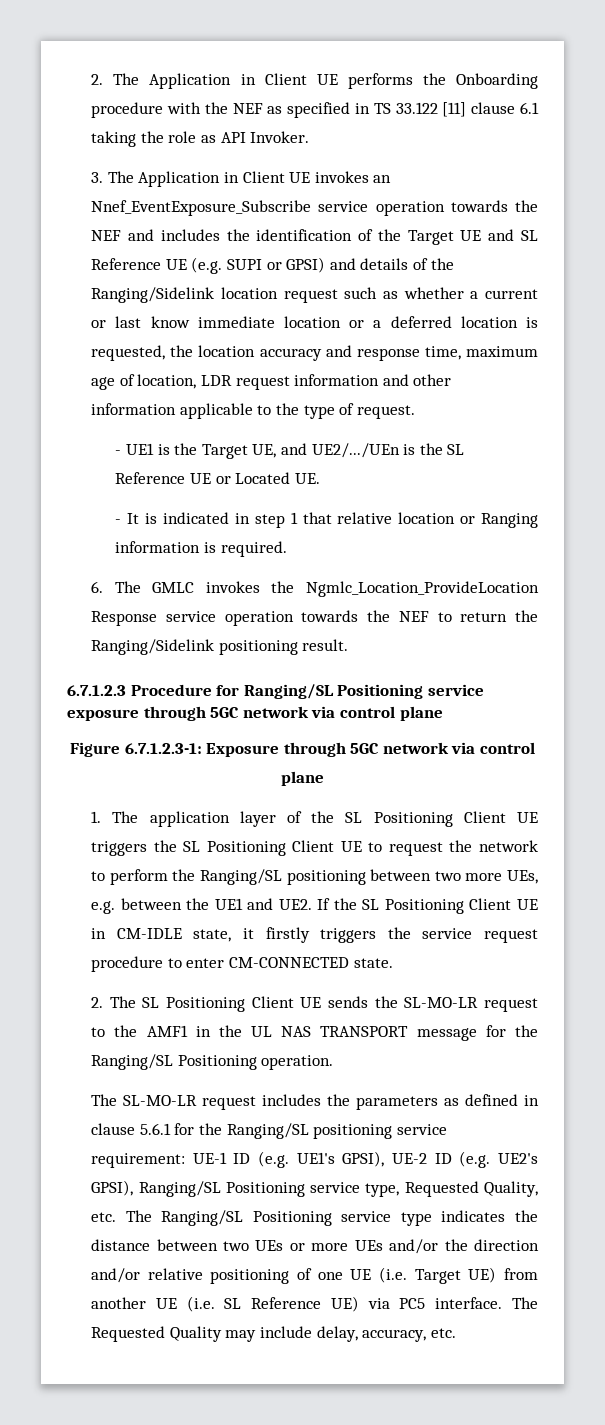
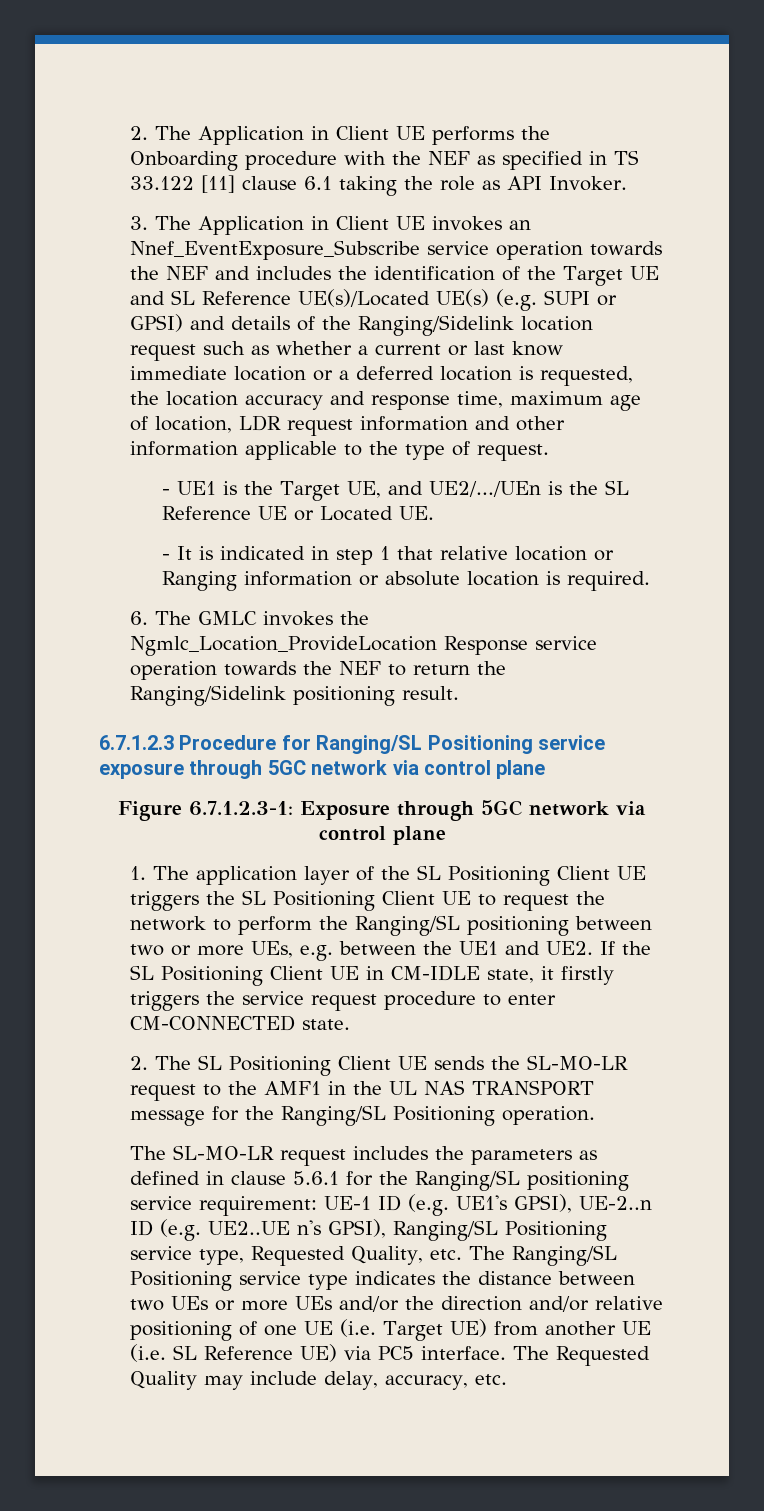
- 3. The Application in Client UE invokes an Nnef_EventExposure_Subscribe service operation towards the NEF and includes the identification of the Target UE and SL Reference UE (e.g. SUPI or GPSI) and details of the Ranging/Sidelink location request such as whether a current or last know immediate location or a deferred location is requested, the location accuracy and response time, maximum age of location, LDR request information and other information applicable to the type of request.
+ 3. The Application in Client UE invokes an Nnef_EventExposure_Subscribe service operation towards the NEF and includes the identification of the Target UE and SL Reference UE(s)/Located UE(s) (e.g. SUPI or GPSI) and details of the Ranging/Sidelink location request such as whether a current or last know immediate location or a deferred location is requested, the location accuracy and response time, maximum age of location, LDR request information and other information applicable to the type of request.
- - It is indicated in step 1 that relative location or Ranging information is required.
+ - It is indicated in step 1 that relative location or Ranging information or absolute location is required.
- 1. The application layer of the SL Positioning Client UE triggers the SL Positioning Client UE to request the network to perform the Ranging/SL positioning between two more UEs, e.g. between the UE1 and UE2. If the SL Positioning Client UE in CM-IDLE state, it firstly triggers the service request procedure to enter CM-CONNECTED state.
+ 1. The application layer of the SL Positioning Client UE triggers the SL Positioning Client UE to request the network to perform the Ranging/SL positioning between two or more UEs, e.g. between the UE1 and UE2. If the SL Positioning Client UE in CM-IDLE state, it firstly triggers the service request procedure to enter CM-CONNECTED state.
- UE-1 ID (e.g. UE1's GPSI), UE-2 ID (e.g. UE2's GPSI), Ranging/SL Positioning service type, Requested Quality, etc. The Ranging/SL Positioning service type indicates the distance between two UEs or more UEs and/or the direction and/or relative positioning of one UE (i.e. Target UE) from another UE (i.e. SL Reference UE) via PC5 interface.
+ UE-1 ID (e.g. UE1's GPSI), UE-2..n ID (e.g. UE2..UE n's GPSI), Ranging/SL Positioning service type, Requested Quality, etc. The Ranging/SL Positioning service type indicates the distance between two UEs or more UEs and/or the direction and/or relative positioning of one UE (i.e. Target UE) from another UE (i.e. SL Reference UE) via PC5 interface.

